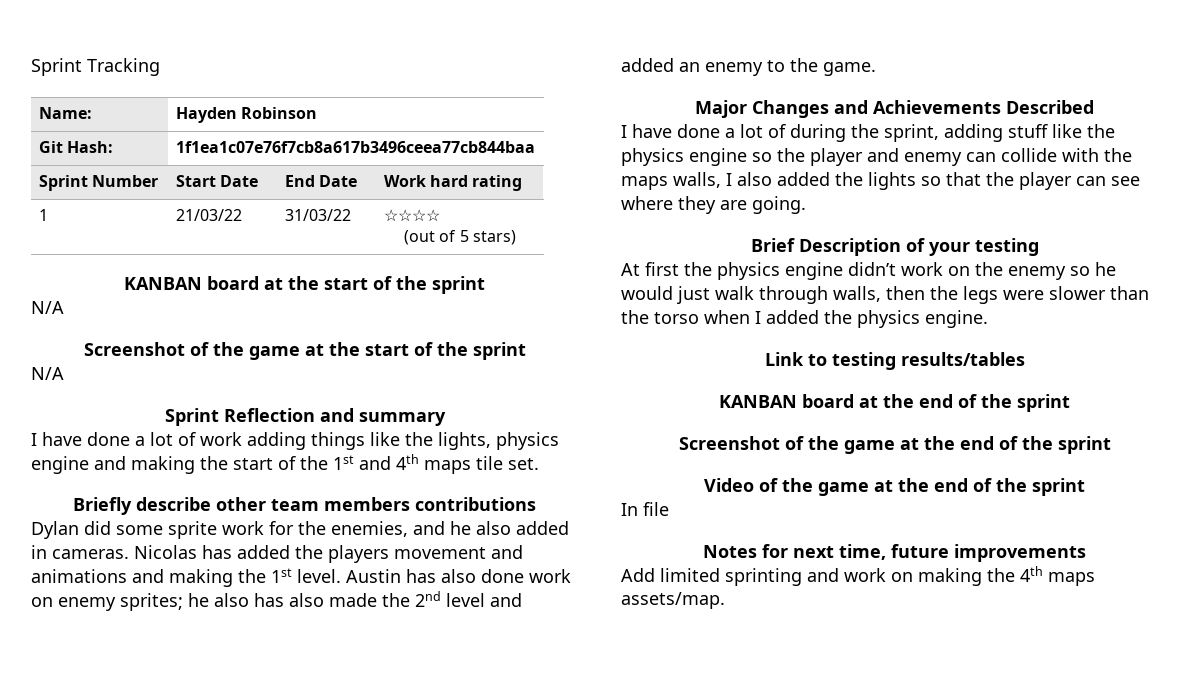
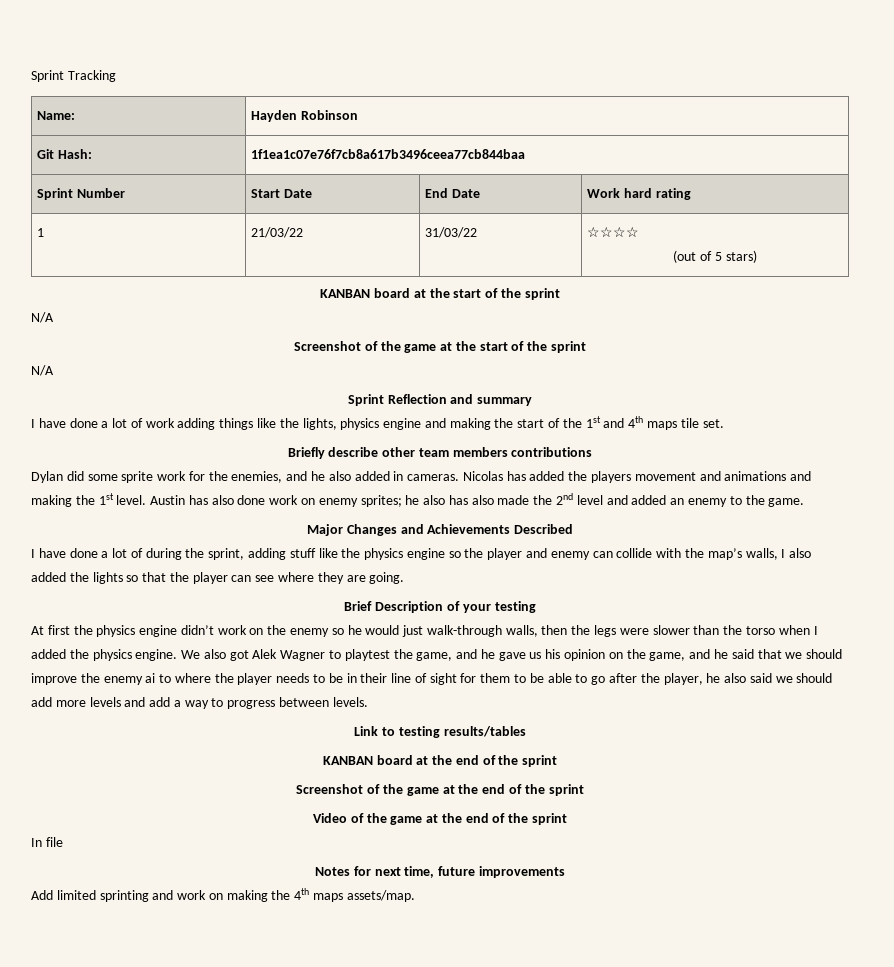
- I have done a lot of during the sprint, adding stuff like the physics engine so the player and enemy can collide with the maps walls, I also added the lights so that the player can see where they are going.
+ I have done a lot of during the sprint, adding stuff like the physics engine so the player and enemy can collide with the map’s walls, I also added the lights so that the player can see where they are going.
- At first the physics engine didn’t work on the enemy so he would just walk through walls, then the legs were slower than the torso when I added the physics engine.
+ At first the physics engine didn’t work on the enemy so he would just walk-through walls, then the legs were slower than the torso when I added the physics engine. We also got Alek Wagner to playtest the game, and he gave us his opinion on the game, and he said that we should improve the enemy ai to where the player needs to be in their line of sight for them to be able to go after the player, he also said we should add more levels and add a way to progress between levels.

